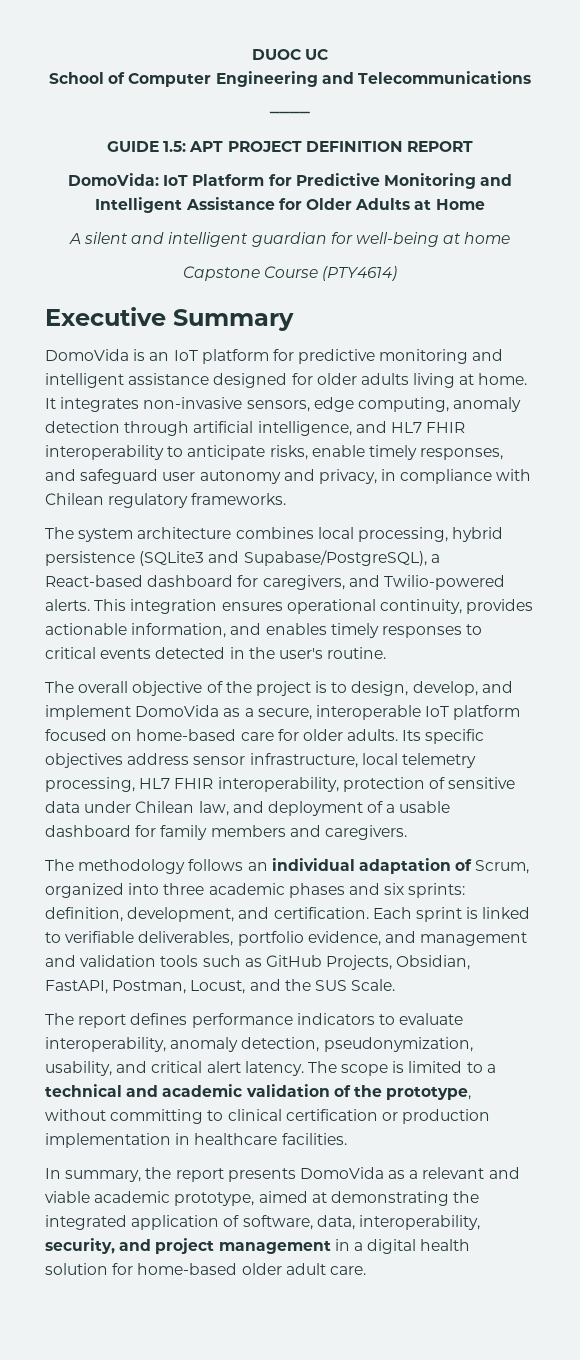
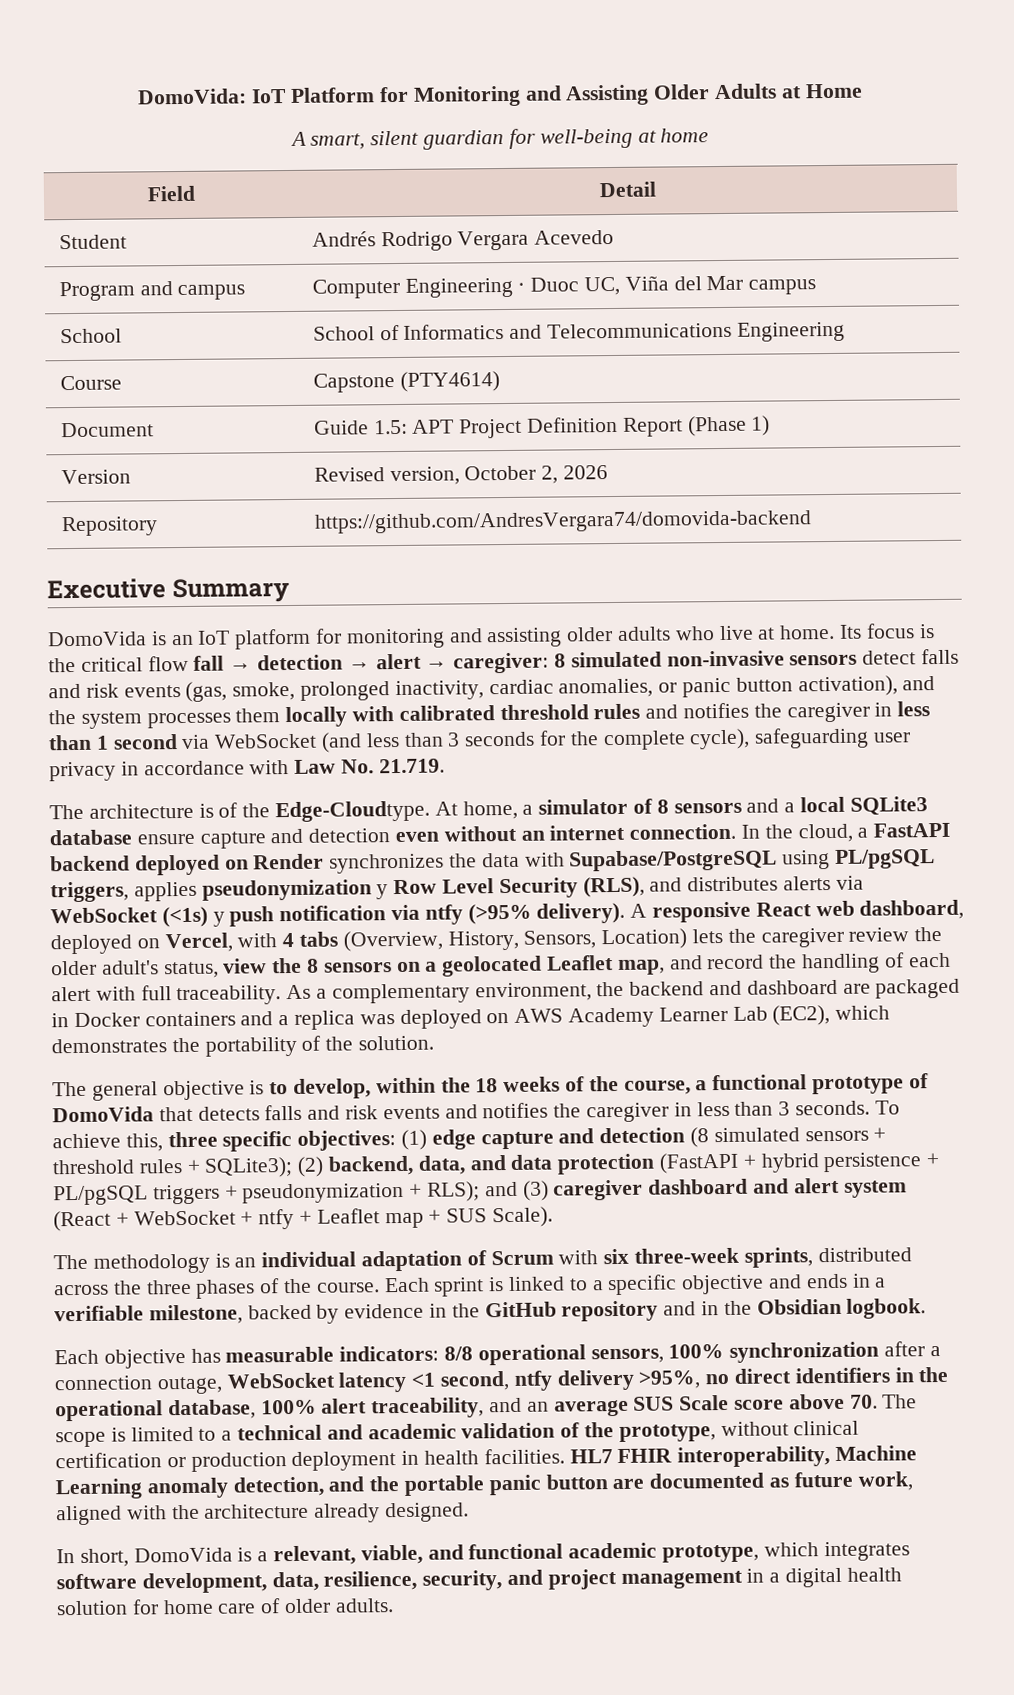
- DUOC UC
- School of Computer Engineering and Telecommunications
- ────
- GUIDE 1.5: APT PROJECT DEFINITION REPORT
- DomoVida: IoT Platform for Predictive Monitoring and Intelligent Assistance for Older Adults at Home
+ DomoVida: IoT Platform for Monitoring and Assisting Older Adults at Home
- A silent and intelligent guardian for well-being at home
+ A smart, silent guardian for well-being at home
- Capstone Course (PTY4614)
+ Field | Detail
+ Student | Andrés Rodrigo Vergara Acevedo
+ Program and campus | Computer Engineering · Duoc UC, Viña del Mar campus
+ School | School of Informatics and Telecommunications Engineering
+ Course | Capstone (PTY4614)
+ Document | Guide 1.5: APT Project Definition Report (Phase 1)
+ Version | Revised version, October 2, 2026
+ Repository | https://github.com/AndresVergara74/domovida-backend
- DomoVida is an IoT platform for predictive monitoring and intelligent assistance designed for older adults living at home. It integrates non-invasive sensors, edge computing, anomaly detection through artificial intelligence, and HL7 FHIR interoperability to anticipate risks, enable timely responses, and safeguard user autonomy and privacy, in compliance with Chilean regulatory frameworks.
- The system architecture combines local processing, hybrid persistence (SQLite3 and Supabase/PostgreSQL), a React-based dashboard for caregivers, and Twilio-powered alerts. This integration ensures operational continuity, provides actionable information, and enables timely responses to critical events detected in the user's routine.
- The overall objective of the project is to design, develop, and implement DomoVida as a secure, interoperable IoT platform focused on home-based care for older adults. Its specific objectives address sensor infrastructure, local telemetry processing, HL7 FHIR interoperability, protection of sensitive data under Chilean law, and deployment of a usable dashboard for family members and caregivers.
+ DomoVida is an IoT platform for monitoring and assisting older adults who live at home. Its focus is the critical flow fall → detection → alert → caregiver: 8 simulated non-invasive sensors detect falls and risk events (gas, smoke, prolonged inactivity, cardiac anomalies, or panic button activation), and the system processes them locally with calibrated threshold rules and notifies the caregiver in less than 1 second via WebSocket (and less than 3 seconds for the complete cycle), safeguarding user privacy in accordance with Law No. 21.719.
+ The architecture is of the Edge-Cloudtype. At home, a simulator of 8 sensors and a local SQLite3 database ensure capture and detection even without an internet connection. In the cloud, a FastAPI backend deployed on Render synchronizes the data with Supabase/PostgreSQL using PL/pgSQL triggers, applies pseudonymization y Row Level Security (RLS), and distributes alerts via WebSocket (<1s) y push notification via ntfy (>95% delivery). A responsive React web dashboard, deployed on Vercel, with 4 tabs (Overview, History, Sensors, Location) lets the caregiver review the older adult's status, view the 8 sensors on a geolocated Leaflet map, and record the handling of each alert with full traceability. As a complementary environment, the backend and dashboard are packaged in Docker containers and a replica was deployed on AWS Academy Learner Lab (EC2), which demonstrates the portability of the solution.
+ The general objective is to develop, within the 18 weeks of the course, a functional prototype of DomoVida that detects falls and risk events and notifies the caregiver in less than 3 seconds. To achieve this, three specific objectives: (1) edge capture and detection (8 simulated sensors + threshold rules + SQLite3); (2) backend, data, and data protection (FastAPI + hybrid persistence + PL/pgSQL triggers + pseudonymization + RLS); and (3) caregiver dashboard and alert system (React + WebSocket + ntfy + Leaflet map + SUS Scale).
- The methodology follows an individual adaptation of Scrum, organized into three academic phases and six sprints: definition, development, and certification.
+ The methodology is an individual adaptation of Scrum with six three-week sprints, distributed across the three phases of the course.
- Each sprint is linked to verifiable deliverables, portfolio evidence, and management and validation tools such as GitHub Projects, Obsidian, FastAPI, Postman, Locust, and the SUS Scale.
- The report defines performance indicators to evaluate interoperability, anomaly detection, pseudonymization, usability, and critical alert latency. The scope is limited to a technical and academic validation of the prototype, without committing to clinical certification or production implementation in healthcare facilities.
- In summary, the report presents DomoVida as a relevant and viable academic prototype, aimed at demonstrating the integrated application of software, data, interoperability, security, and project management in a digital health solution for home-based older adult care.
+ Each sprint is linked to a specific objective and ends in a verifiable milestone, backed by evidence in the GitHub repository and in the Obsidian logbook.
+ Each objective has measurable indicators: 8/8 operational sensors, 100% synchronization after a connection outage, WebSocket latency <1 second, ntfy delivery >95%, no direct identifiers in the operational database, 100% alert traceability, and an average SUS Scale score above 70. The scope is limited to a technical and academic validation of the prototype, without clinical certification or production deployment in health facilities. HL7 FHIR interoperability, Machine Learning anomaly detection, and the portable panic button are documented as future work, aligned with the architecture already designed.
+ In short, DomoVida is a relevant, viable, and functional academic prototype, which integrates software development, data, resilience, security, and project management in a digital health solution for home care of older adults.

